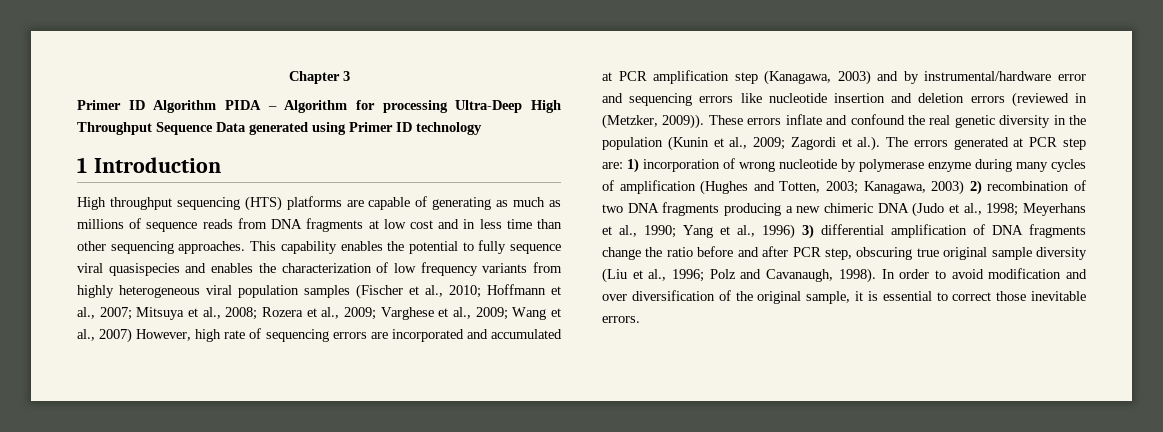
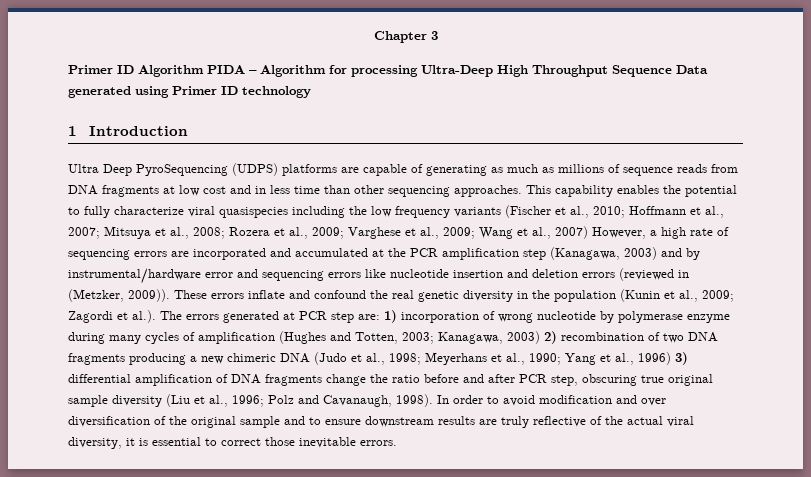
- High throughput sequencing (HTS) platforms are capable of generating as much as millions of sequence reads from DNA fragments at low cost and in less time than other sequencing approaches.
+ Ultra Deep PyroSequencing (UDPS) platforms are capable of generating as much as millions of sequence reads from DNA fragments at low cost and in less time than other sequencing approaches.
- This capability enables the potential to fully sequence viral quasispecies and enables the characterization of low frequency variants from highly heterogeneous viral population samples (Fischer et al., 2010;
+ This capability enables the potential to fully characterize viral quasispecies including the low frequency variants (Fischer et al., 2010;
- Wang et al., 2007) However, high rate of sequencing errors are incorporated and accumulated at PCR amplification step (Kanagawa, 2003) and by instrumental/hardware error and sequencing errors like nucleotide insertion and deletion errors (reviewed in (Metzker, 2009)).
+ Wang et al., 2007) However, a high rate of sequencing errors are incorporated and accumulated at the PCR amplification step (Kanagawa, 2003) and by instrumental/hardware error and sequencing errors like nucleotide insertion and deletion errors (reviewed in (Metzker, 2009)).
- In order to avoid modification and over diversification of the original sample, it is essential to correct those inevitable errors.
+ In order to avoid modification and over diversification of the original sample and to ensure downstream results are truly reflective of the actual viral diversity, it is essential to correct those inevitable errors.

